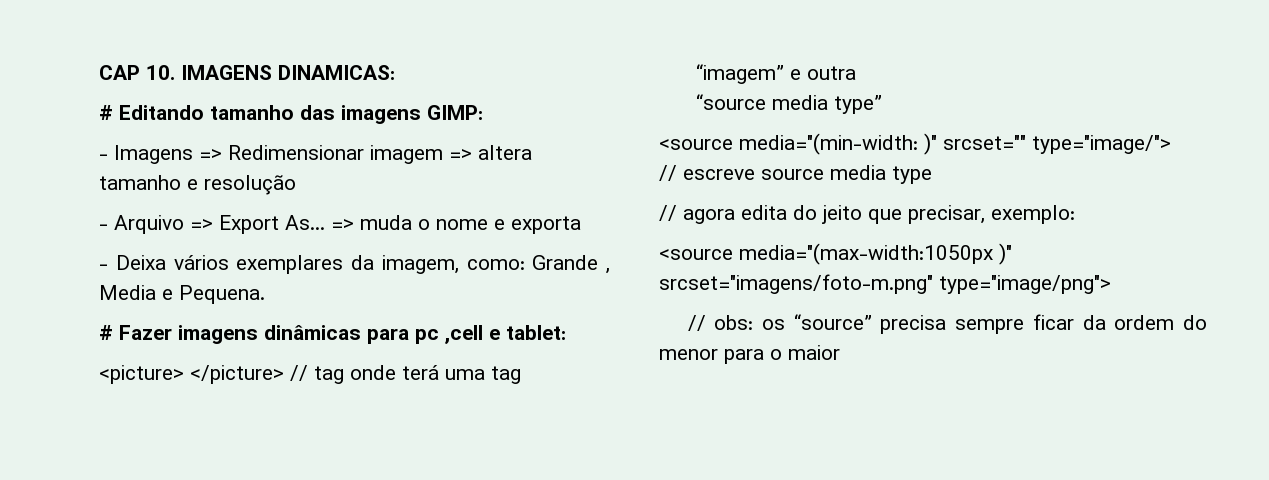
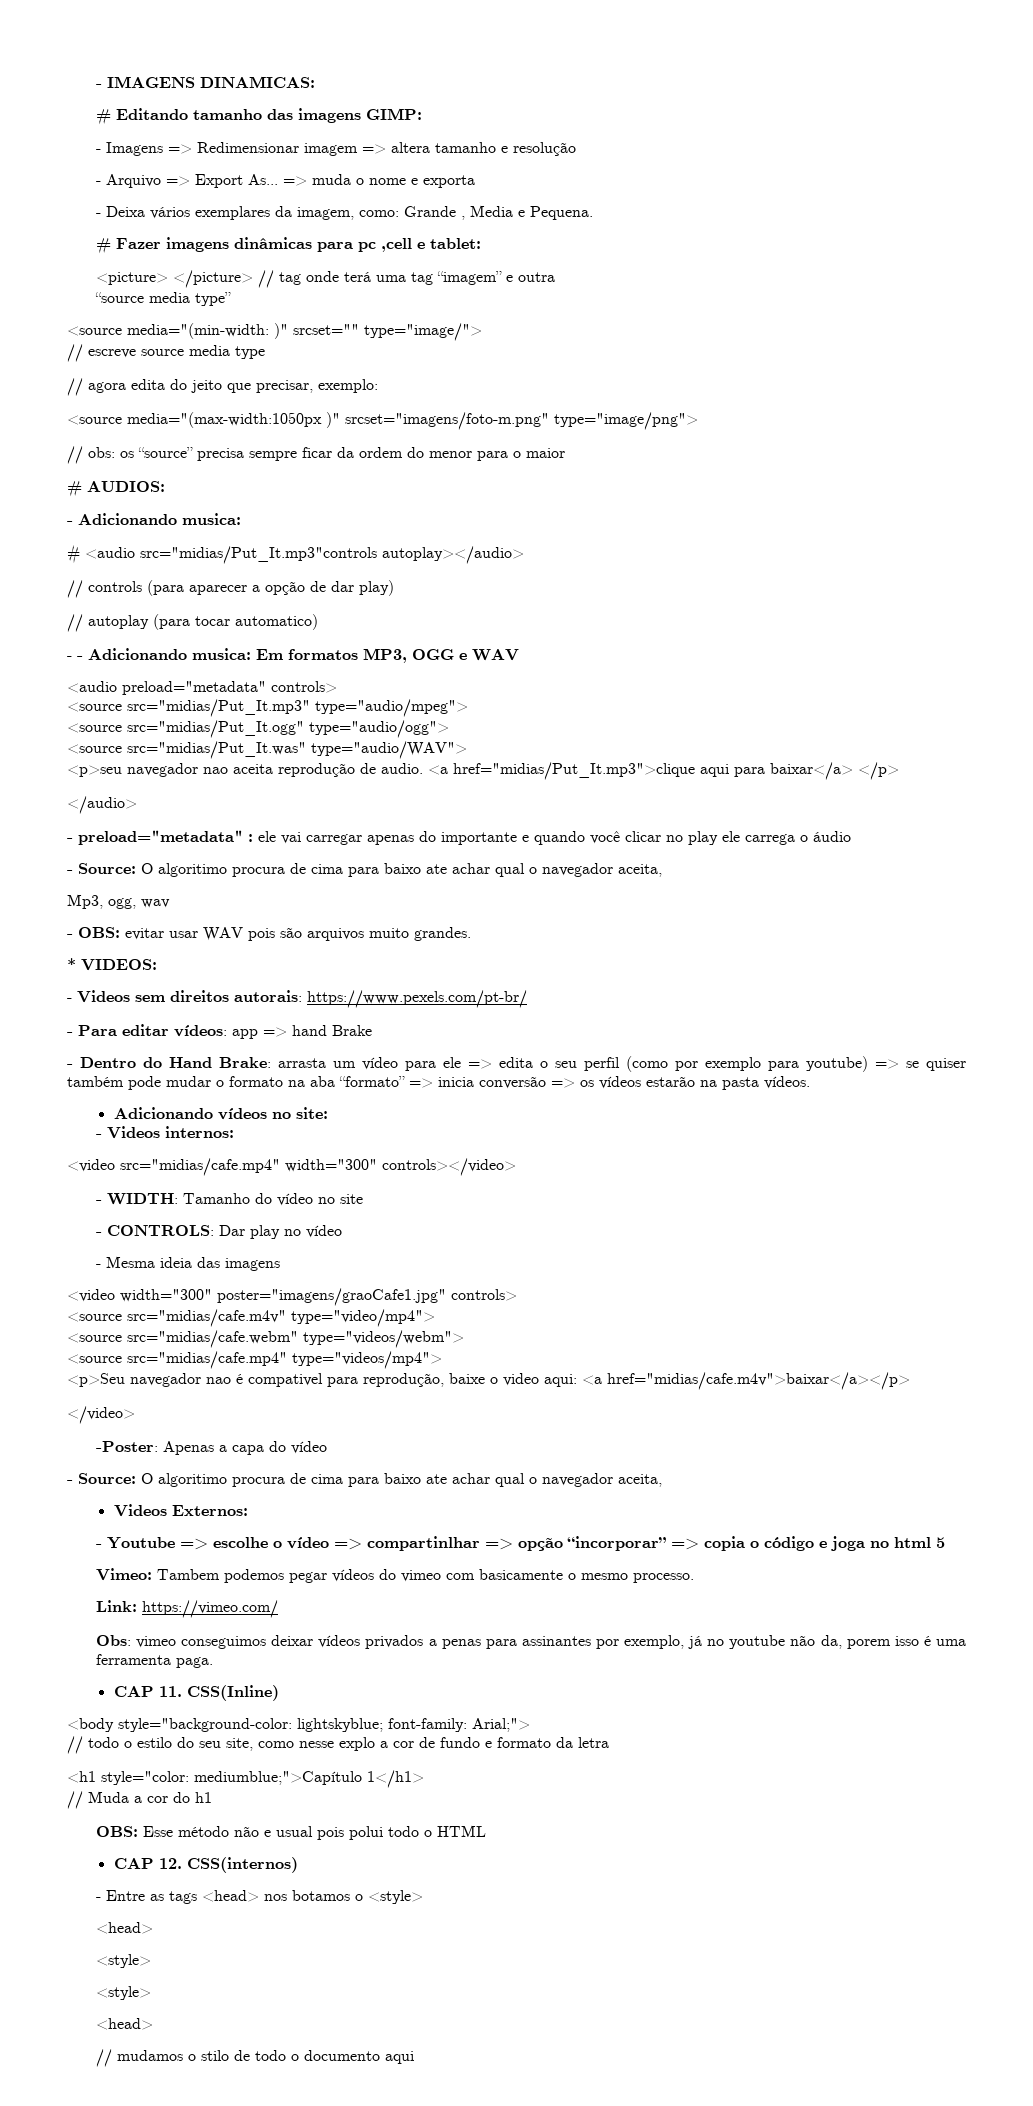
- CAP 10. IMAGENS DINAMICAS:
+ - IMAGENS DINAMICAS:
+ # AUDIOS:
+ - Adicionando musica:
+ # <audio src="midias/Put_It.mp3"controls autoplay></audio>
+ // controls (para aparecer a opção de dar play)
+ // autoplay (para tocar automatico)
+ - - Adicionando musica: Em formatos MP3, OGG e WAV
+ <audio preload="metadata" controls>
+ <source src="midias/Put_It.mp3" type="audio/mpeg">
+ <source src="midias/Put_It.ogg" type="audio/ogg">
+ <source src="midias/Put_It.was" type="audio/WAV">
+ <p>seu navegador nao aceita reprodução de audio. <a href="midias/Put_It.mp3">clique aqui para baixar</a> </p>
+ </audio>
+ - preload="metadata" : ele vai carregar apenas do importante e quando você clicar no play ele carrega o áudio
+ - Source: O algoritimo procura de cima para baixo ate achar qual o navegador aceita,
+ Mp3, ogg, wav
+ - OBS: evitar usar WAV pois são arquivos muito grandes.
+ * VIDEOS:
+ - Videos sem direitos autorais: https://www.pexels.com/pt-br/
+ - Para editar vídeos: app => hand Brake
+ - Dentro do Hand Brake: arrasta um vídeo para ele => edita o seu perfil (como por exemplo para youtube) => se quiser também pode mudar o formato na aba “formato” => inicia conversão => os vídeos estarão na pasta vídeos.
+ Adicionando vídeos no site:
+ - Videos internos:
+ <video src="midias/cafe.mp4" width="300" controls></video>
+ - WIDTH: Tamanho do vídeo no site
+ - CONTROLS: Dar play no vídeo
+ - Mesma ideia das imagens
+ <video width="300" poster="imagens/graoCafe1.jpg" controls>
+ <source src="midias/cafe.m4v" type="video/mp4">
+ <source src="midias/cafe.webm" type="videos/webm">
+ <source src="midias/cafe.mp4" type="videos/mp4">
+ <p>Seu navegador nao é compativel para reprodução, baixe o video aqui: <a href="midias/cafe.m4v">baixar</a></p>
+ </video>
+ -Poster: Apenas a capa do vídeo
+ - Source: O algoritimo procura de cima para baixo ate achar qual o navegador aceita,
+ Videos Externos:
+ - Youtube => escolhe o vídeo => compartinlhar => opção “incorporar” => copia o código e joga no html 5
+ Vimeo: Tambem podemos pegar vídeos do vimeo com basicamente o mesmo processo.
+ Link: https://vimeo.com/
+ Obs: vimeo conseguimos deixar vídeos privados a penas para assinantes por exemplo, já no youtube não da, porem isso é uma ferramenta paga.
+ CAP 11. CSS(Inline)
+ <body style="background-color: lightskyblue; font-family: Arial;">
+ // todo o estilo do seu site, como nesse explo a cor de fundo e formato da letra
+ <h1 style="color: mediumblue;">Capítulo 1</h1>
+ // Muda a cor do h1
+ OBS: Esse método não e usual pois polui todo o HTML
+ CAP 12. CSS(internos)
+ - Entre as tags <head> nos botamos o <style>
+ <head>
+ <style>
+ <style>
+ <head>
+ // mudamos o stilo de todo o documento aqui

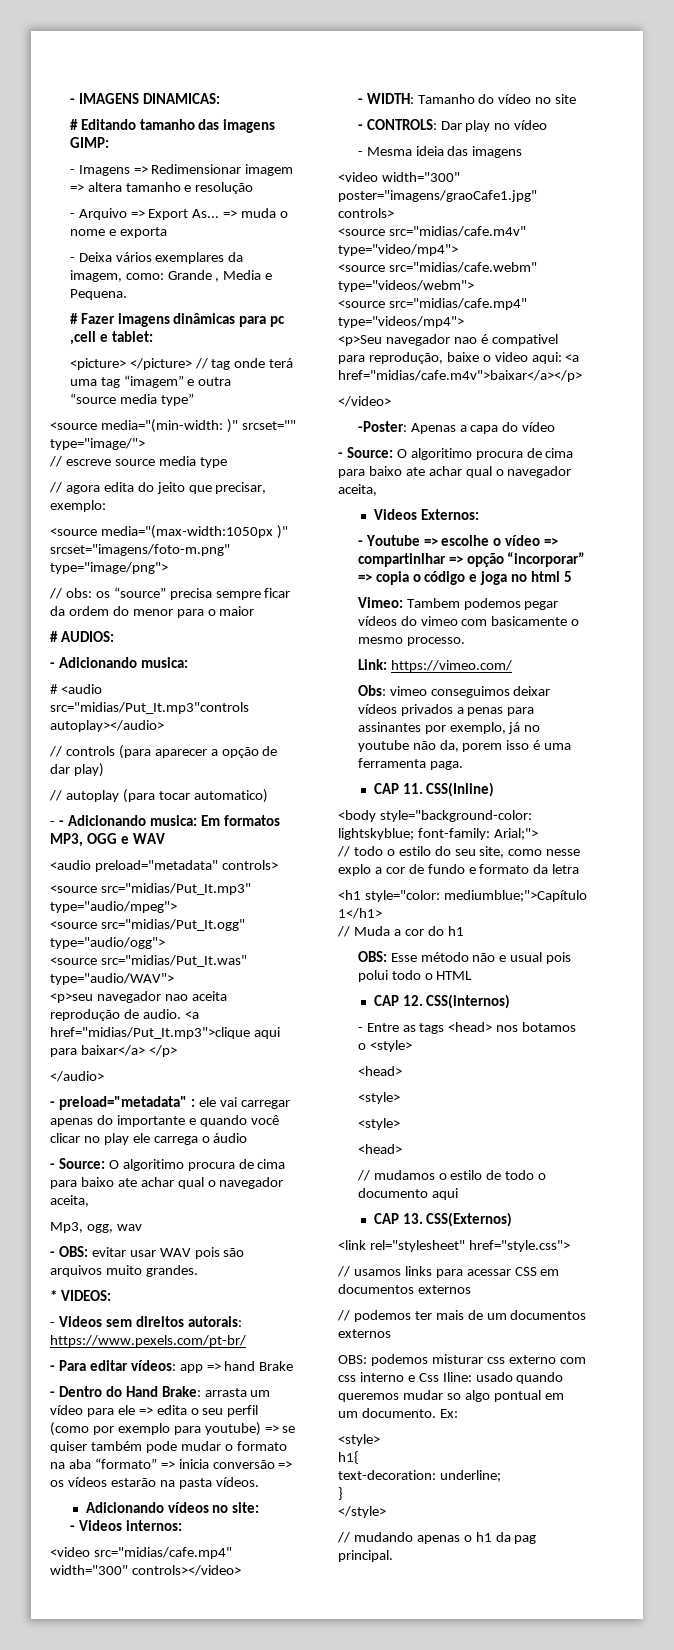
- // mudamos o stilo de todo o documento aqui
+ // mudamos o estilo de todo o documento aqui
+ CAP 13. CSS(Externos)
+ <link rel="stylesheet" href="style.css">
+ // usamos links para acessar CSS em documentos externos
+ // podemos ter mais de um documentos externos
+ OBS: podemos misturar css externo com css interno e Css Iline: usado quando queremos mudar so algo pontual em um documento. Ex:
+ <style>
+ h1{
+ text-decoration: underline;
+ }
+ </style>
+ // mudando apenas o h1 da pag principal.

